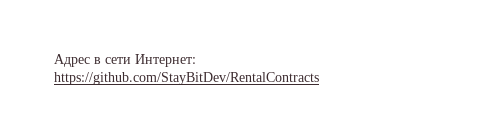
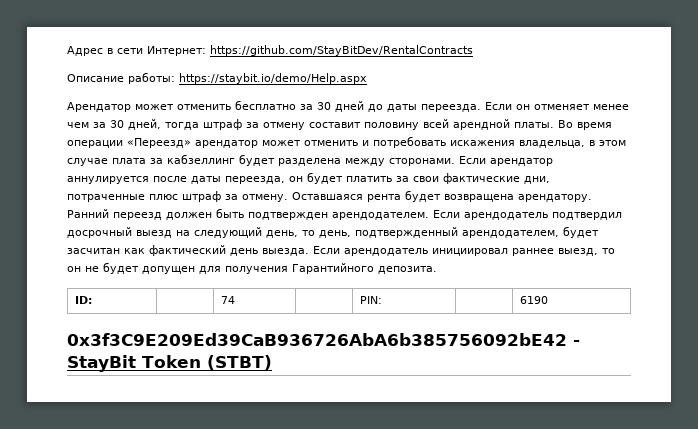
+ Описание работы: https://staybit.io/demo/Help.aspx
+ Арендатор может отменить бесплатно за 30 дней до даты переезда. Если он отменяет менее чем за 30 дней, тогда штраф за отмену составит половину всей арендной платы. Во время операции «Переезд» арендатор может отменить и потребовать искажения владельца, в этом случае плата за кабзеллинг будет разделена между сторонами. Если арендатор аннулируется после даты переезда, он будет платить за свои фактические дни, потраченные плюс штраф за отмену. Оставшаяся рента будет возвращена арендатору. Ранний переезд должен быть подтвержден арендодателем. Если арендодатель подтвердил досрочный выезд на следующий день, то день, подтвержденный арендодателем, будет засчитан как фактический день выезда. Если арендодатель инициировал раннее выезд, то он не будет допущен для получения Гарантийного депозита.
+ ID: | | 74 | | PIN: | | 6190
+ 0x3f3C9E209Ed39CaB936726AbA6b385756092bE42 - StayBit Token (STBT)

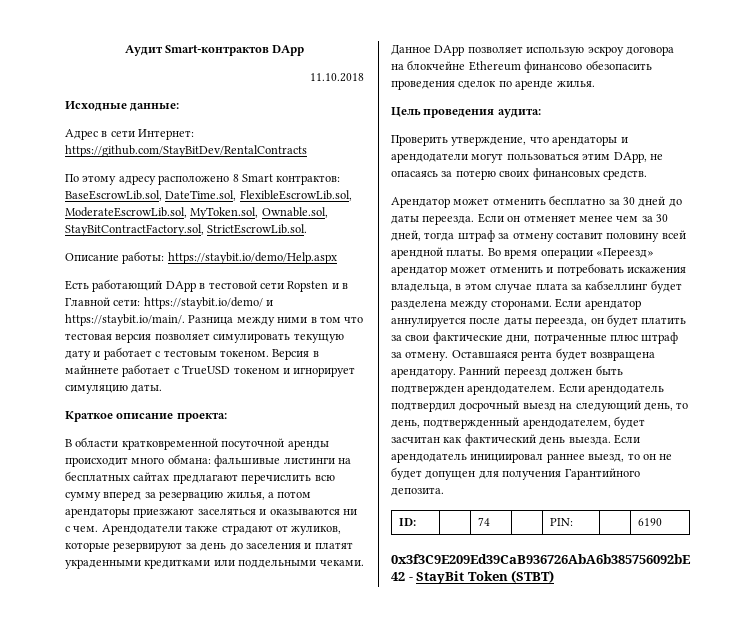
+ Аудит Smart-контрактов DApp
+ 11.10.2018
+ Исходные данные:
+ По этому адресу расположено 8 Smart контрактов: BaseEscrowLib.sol, DateTime.sol, FlexibleEscrowLib.sol, ModerateEscrowLib.sol, MyToken.sol, Ownable.sol, StayBitContractFactory.sol, StrictEscrowLib.sol.
  Описание работы: https://staybit.io/demo/Help.aspx
+ Есть работающий DApp в тестовой сети Ropsten и в Главной сети: https://staybit.io/demo/ и https://staybit.io/main/. Разница между ними в том что тестовая версия позволяет симулировать текущую дату и работает с тестовым токеном. Версия в майннете работает с TrueUSD токеном и игнорирует симуляцию даты.
+ Краткое описание проекта:
+ В области кратковременной посуточной аренды происходит много обмана: фальшивые листинги на бесплатных сайтах предлагают перечислить всю сумму вперед за резервацию жилья, а потом арендаторы приезжают заселяться и оказываются ни с чем. Арендодатели также страдают от жуликов, которые резервируют за день до заселения и платят украденными кредитками или поддельными чеками. Данное DApp позволяет использую эскроу договора на блокчейне Ethereum финансово обезопасить проведения сделок по аренде жилья.
+ Цель проведения аудита:
+ Проверить утверждение, что арендаторы и арендодатели могут пользоваться этим DApp, не опасаясь за потерю своих финансовых средств.

